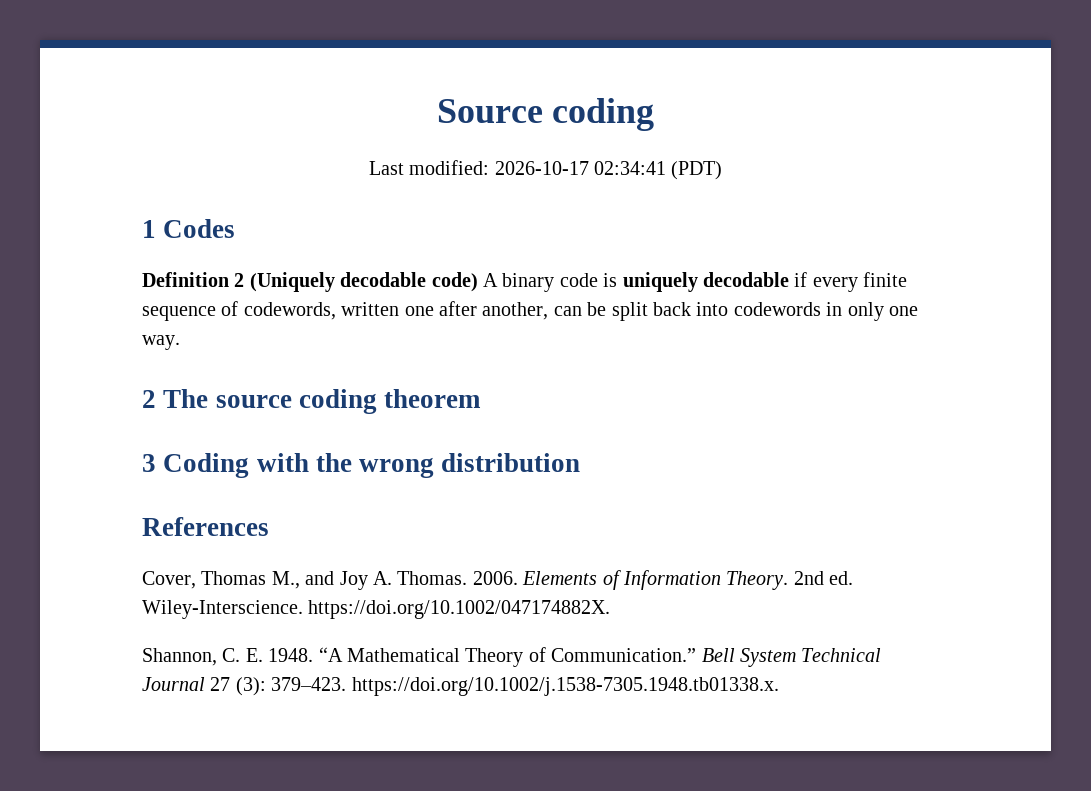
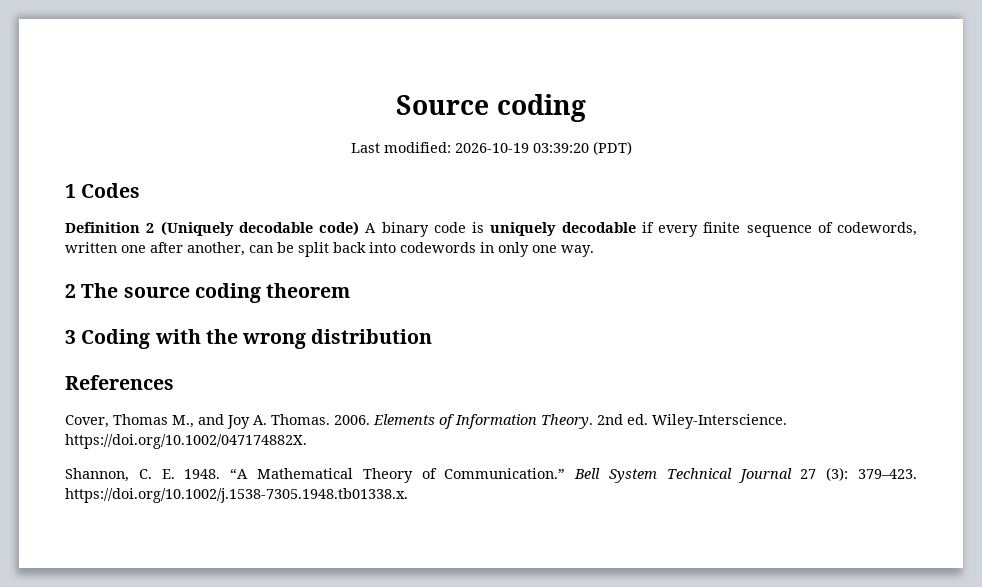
- Last modified: 2026-10-17 02:34:41 (PDT)
+ Last modified: 2026-10-19 03:39:20 (PDT)

